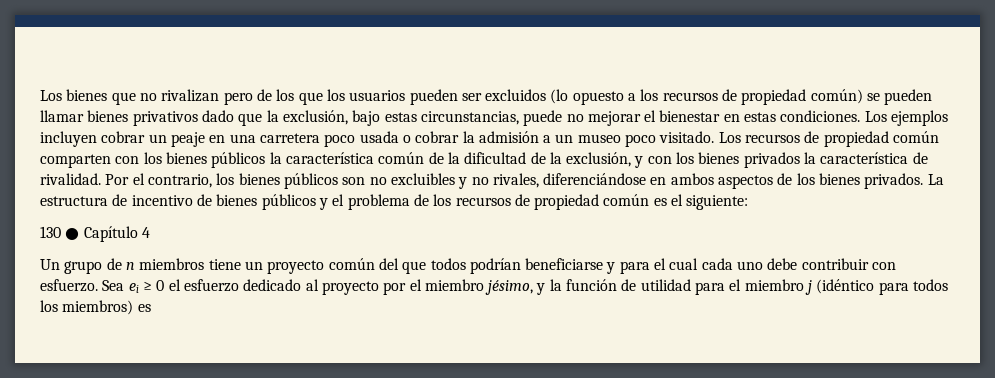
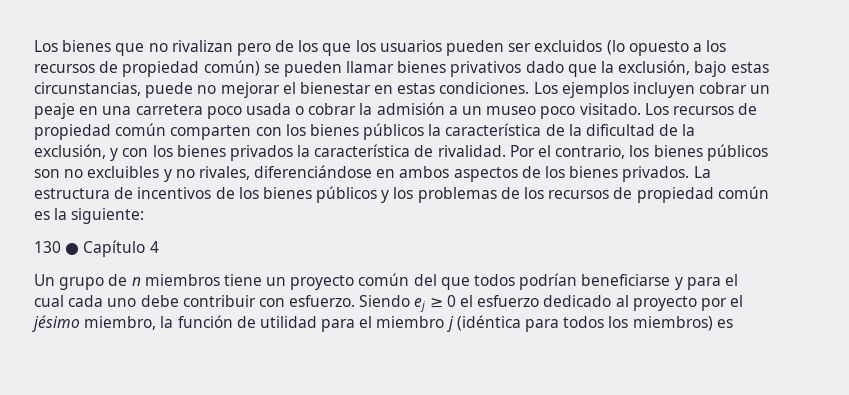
- Los recursos de propiedad común comparten con los bienes públicos la característica común de la dificultad de la exclusión, y con los bienes privados la característica de rivalidad.
+ Los recursos de propiedad común comparten con los bienes públicos la característica de la dificultad de la exclusión, y con los bienes privados la característica de rivalidad.
- La estructura de incentivo de bienes públicos y el problema de los recursos de propiedad común es el siguiente:
+ La estructura de incentivos de los bienes públicos y los problemas de los recursos de propiedad común es la siguiente:
- Sea ei ≥ 0 el esfuerzo dedicado al proyecto por el miembro jésimo, y la función de utilidad para el miembro j (idéntico para todos los miembros) es
+ Siendo ej ≥ 0 el esfuerzo dedicado al proyecto por el jésimo miembro, la función de utilidad para el miembro j (idéntica para todos los miembros) es

